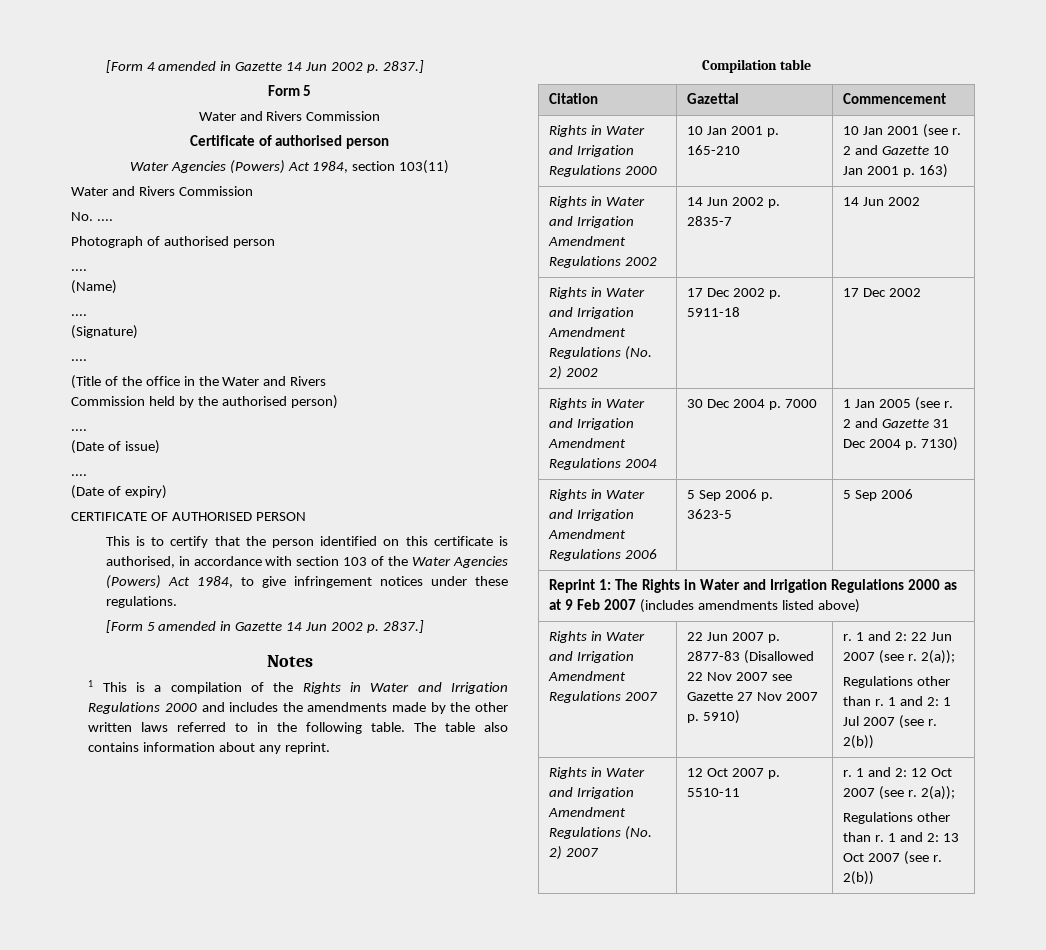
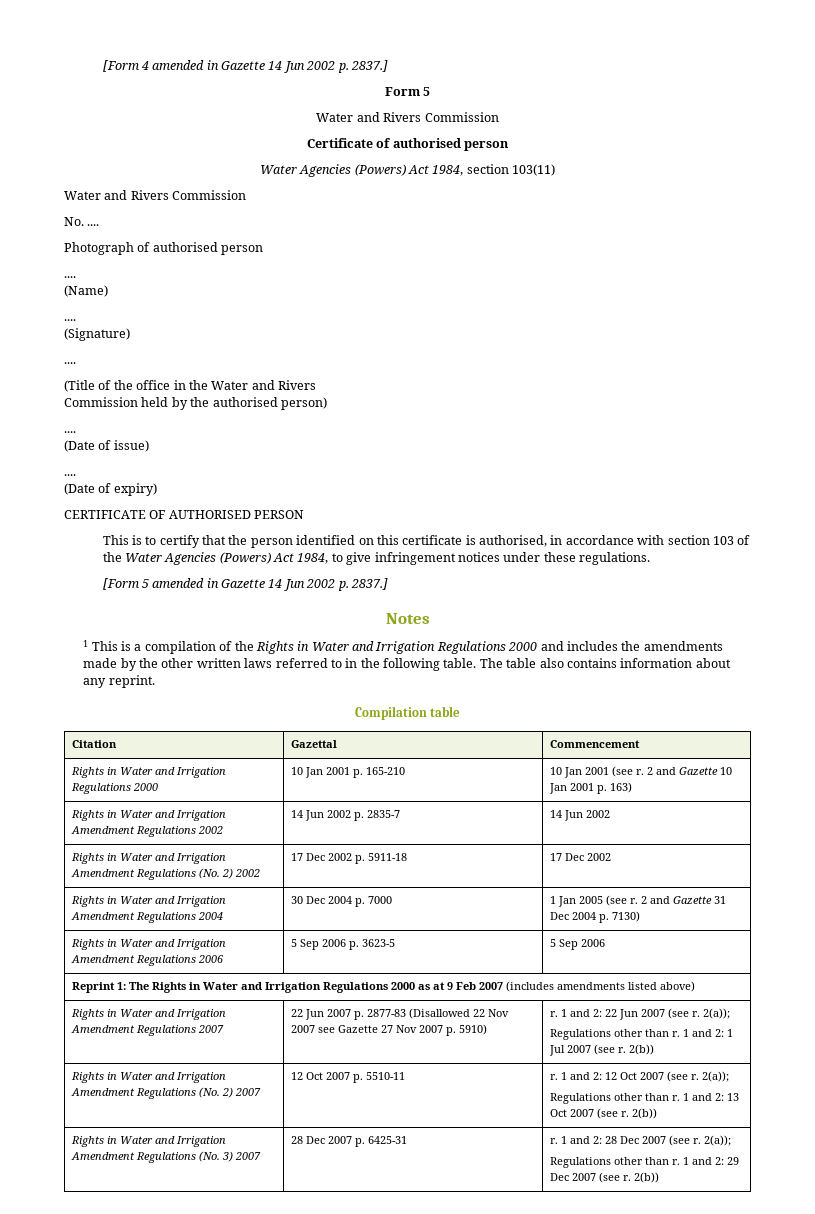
+ Rights in Water and Irrigation Amendment Regulations (No. 3) 2007 | 28 Dec 2007 p. 6425-31 | r. 1 and 2: 28 Dec 2007 (see r. 2(a));
+ Regulations other than r. 1 and 2: 29 Dec 2007 (see r. 2(b))

